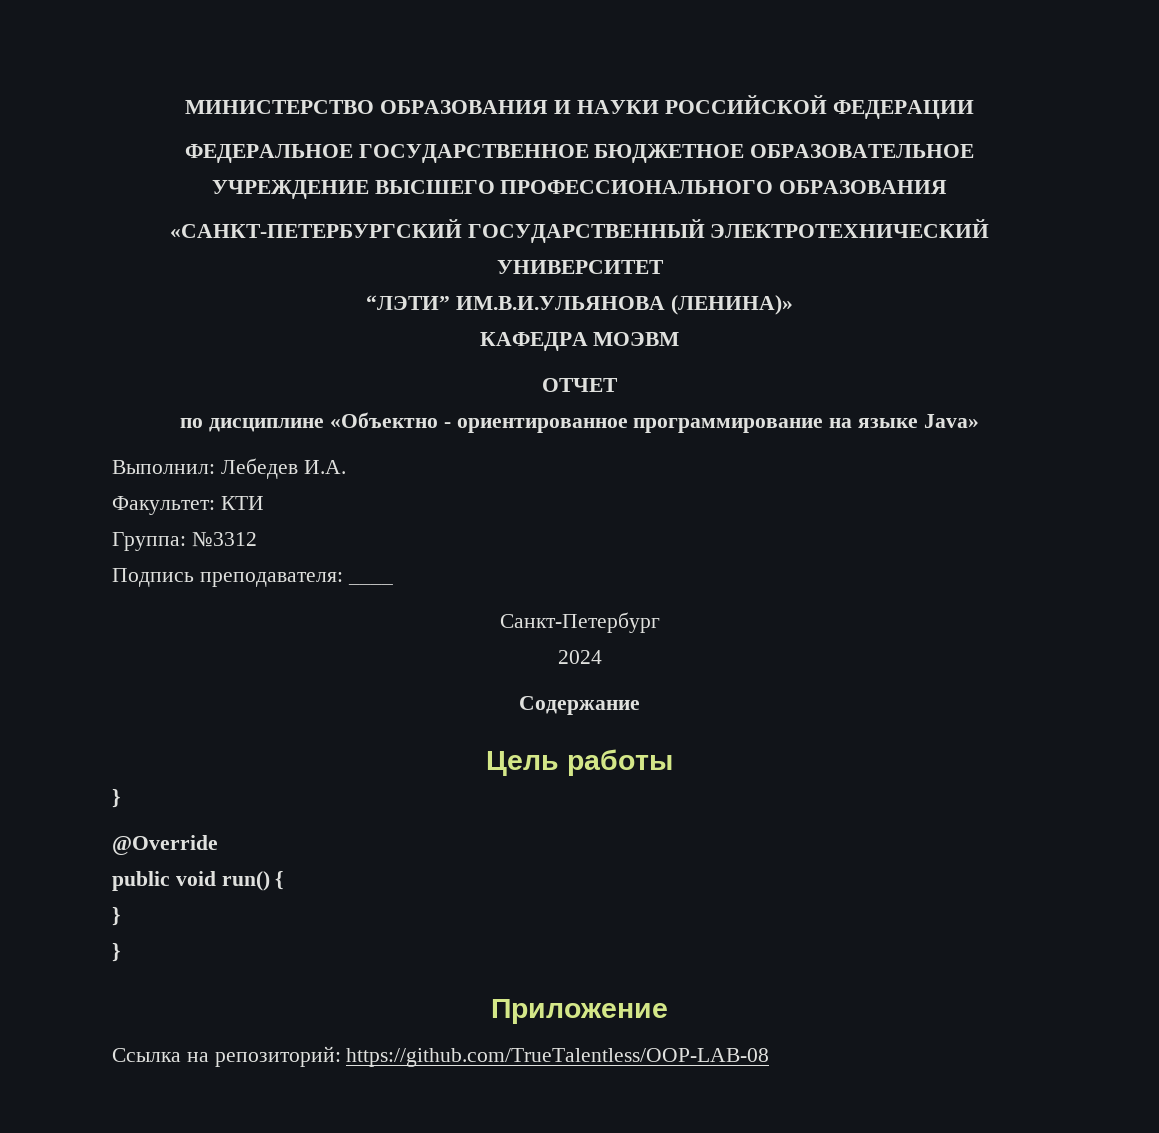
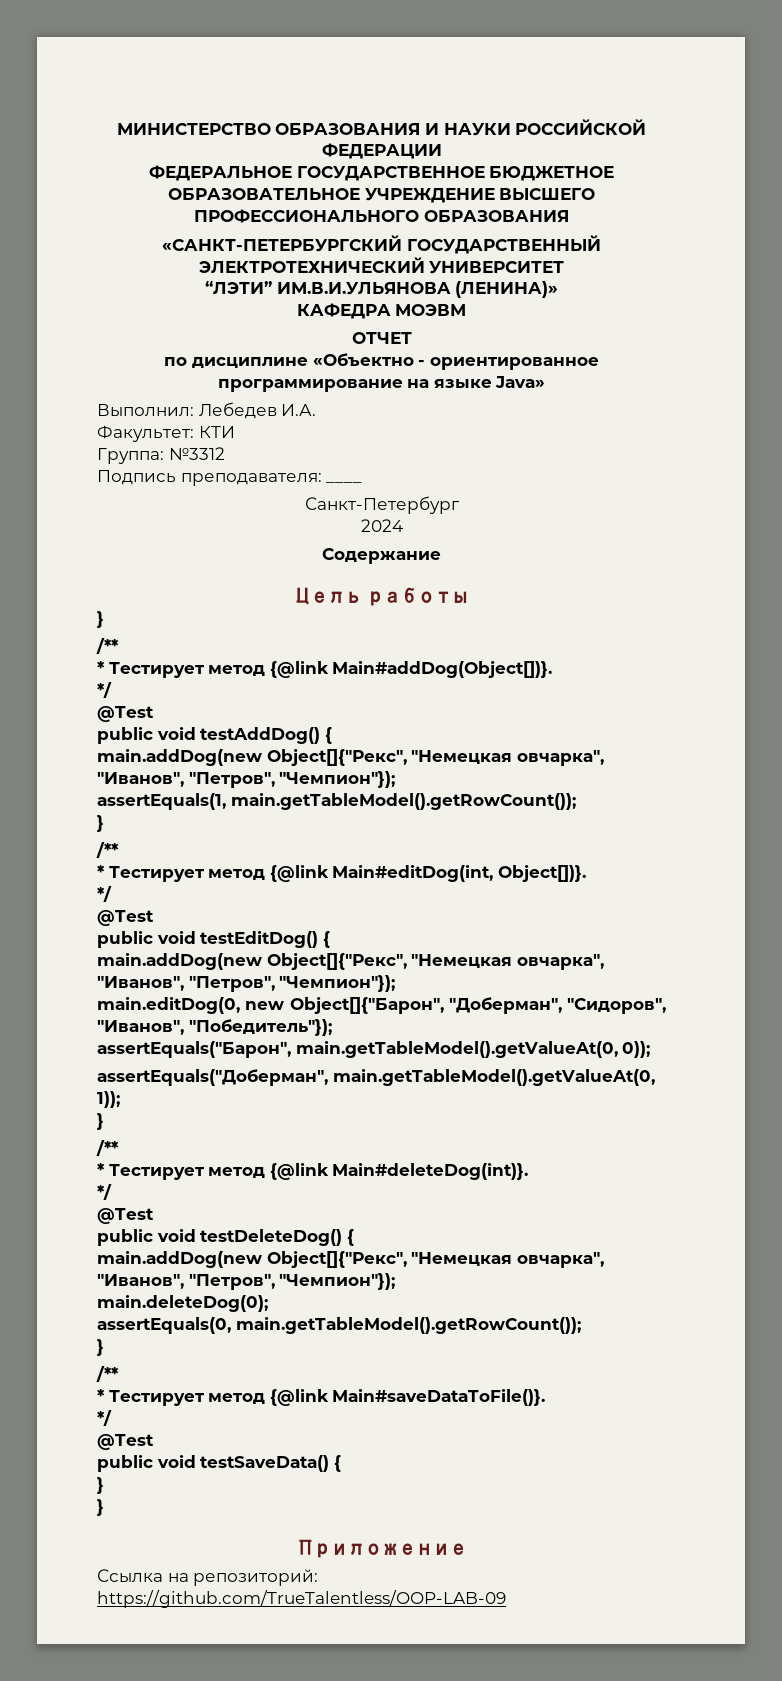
  Цель работы
  }
- @Override
- public void run() {
+ /**
+ * Тестирует метод {@link Main#addDog(Object[])}.
+ */
+ @Test
+ public void testAddDog() {
+ main.addDog(new Object[]{"Рекс", "Немецкая овчарка", "Иванов", "Петров", "Чемпион"});
+ assertEquals(1, main.getTableModel().getRowCount());
+ }
+ /**
+ * Тестирует метод {@link Main#editDog(int, Object[])}.
+ */
+ @Test
+ public void testEditDog() {
+ main.addDog(new Object[]{"Рекс", "Немецкая овчарка", "Иванов", "Петров", "Чемпион"});
+ main.editDog(0, new Object[]{"Барон", "Доберман", "Сидоров", "Иванов", "Победитель"});
+ assertEquals("Барон", main.getTableModel().getValueAt(0, 0));
+ assertEquals("Доберман", main.getTableModel().getValueAt(0, 1));
+ }
+ /**
+ * Тестирует метод {@link Main#deleteDog(int)}.
+ */
+ @Test
+ public void testDeleteDog() {
+ main.addDog(new Object[]{"Рекс", "Немецкая овчарка", "Иванов", "Петров", "Чемпион"});
+ main.deleteDog(0);
+ assertEquals(0, main.getTableModel().getRowCount());
+ }
+ /**
+ * Тестирует метод {@link Main#saveDataToFile()}.
+ */
+ @Test
+ public void testSaveData() {
- Ссылка на репозиторий: https://github.com/TrueTalentless/OOP-LAB-08
+ Ссылка на репозиторий: https://github.com/TrueTalentless/OOP-LAB-09

